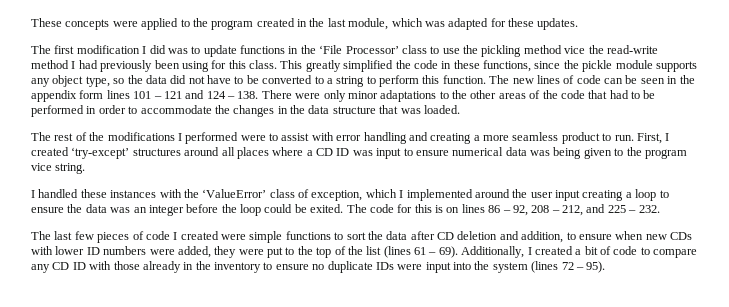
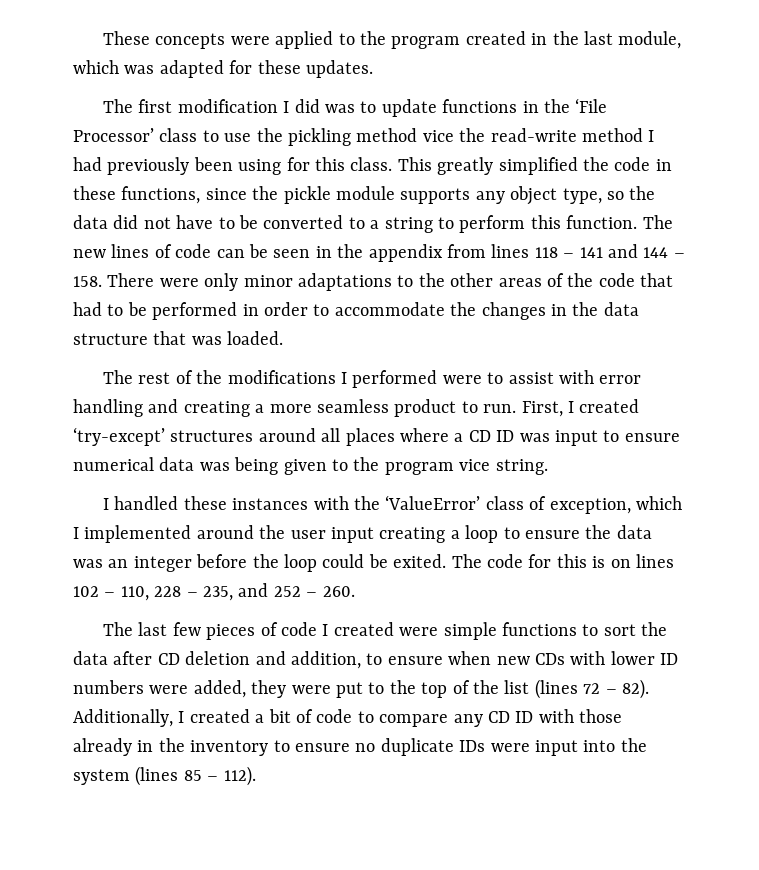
- The new lines of code can be seen in the appendix form lines 101 – 121 and 124 – 138. There were only minor adaptations to the other areas of the code that had to be performed in order to accommodate the changes in the data structure that was loaded.
+ The new lines of code can be seen in the appendix from lines 118 – 141 and 144 – 158. There were only minor adaptations to the other areas of the code that had to be performed in order to accommodate the changes in the data structure that was loaded.
- The code for this is on lines 86 – 92, 208 – 212, and 225 – 232.
+ The code for this is on lines 102 – 110, 228 – 235, and 252 – 260.
- The last few pieces of code I created were simple functions to sort the data after CD deletion and addition, to ensure when new CDs with lower ID numbers were added, they were put to the top of the list (lines 61 – 69).
+ The last few pieces of code I created were simple functions to sort the data after CD deletion and addition, to ensure when new CDs with lower ID numbers were added, they were put to the top of the list (lines 72 – 82).
- Additionally, I created a bit of code to compare any CD ID with those already in the inventory to ensure no duplicate IDs were input into the system (lines 72 – 95).
+ Additionally, I created a bit of code to compare any CD ID with those already in the inventory to ensure no duplicate IDs were input into the system (lines 85 – 112).

